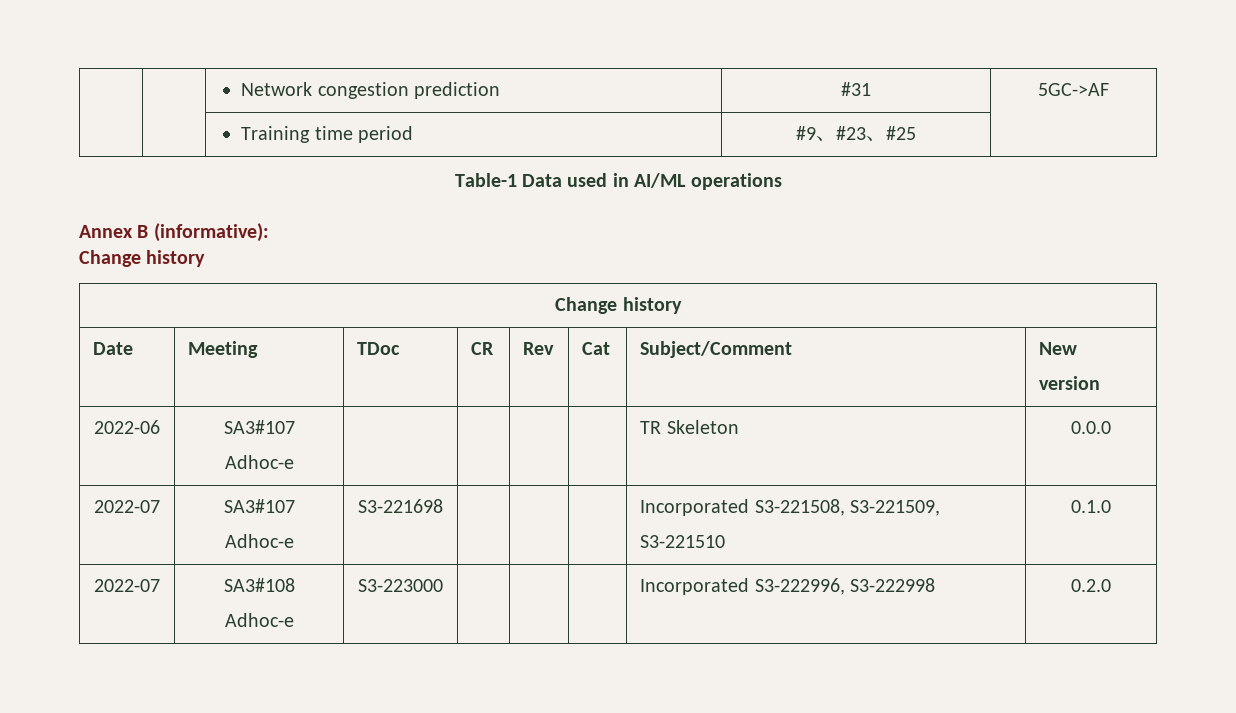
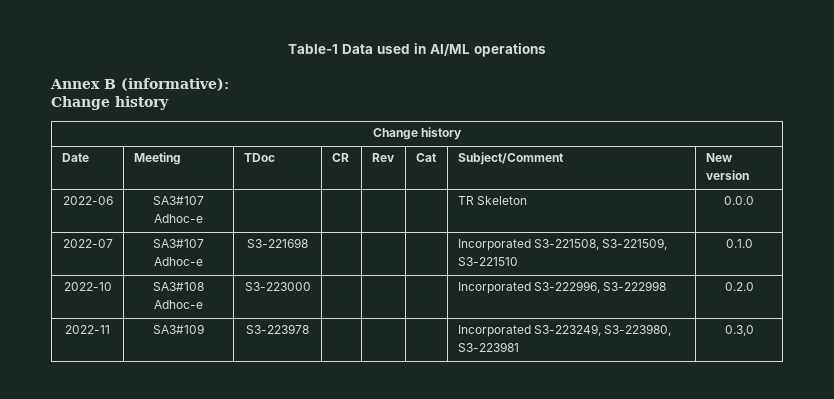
- | | Network congestion prediction | #31 | 5GC->AF
- | | Training time period | #9、#23、#25 |
- 2022-07 | SA3#108 Adhoc-e | S3-223000 | | | | Incorporated S3-222996, S3-222998 | 0.2.0
+ 2022-10 | SA3#108 Adhoc-e | S3-223000 | | | | Incorporated S3-222996, S3-222998 | 0.2.0
+ 2022-11 | SA3#109 | S3-223978 | | | | Incorporated S3-223249, S3-223980, S3-223981 | 0.3,0

